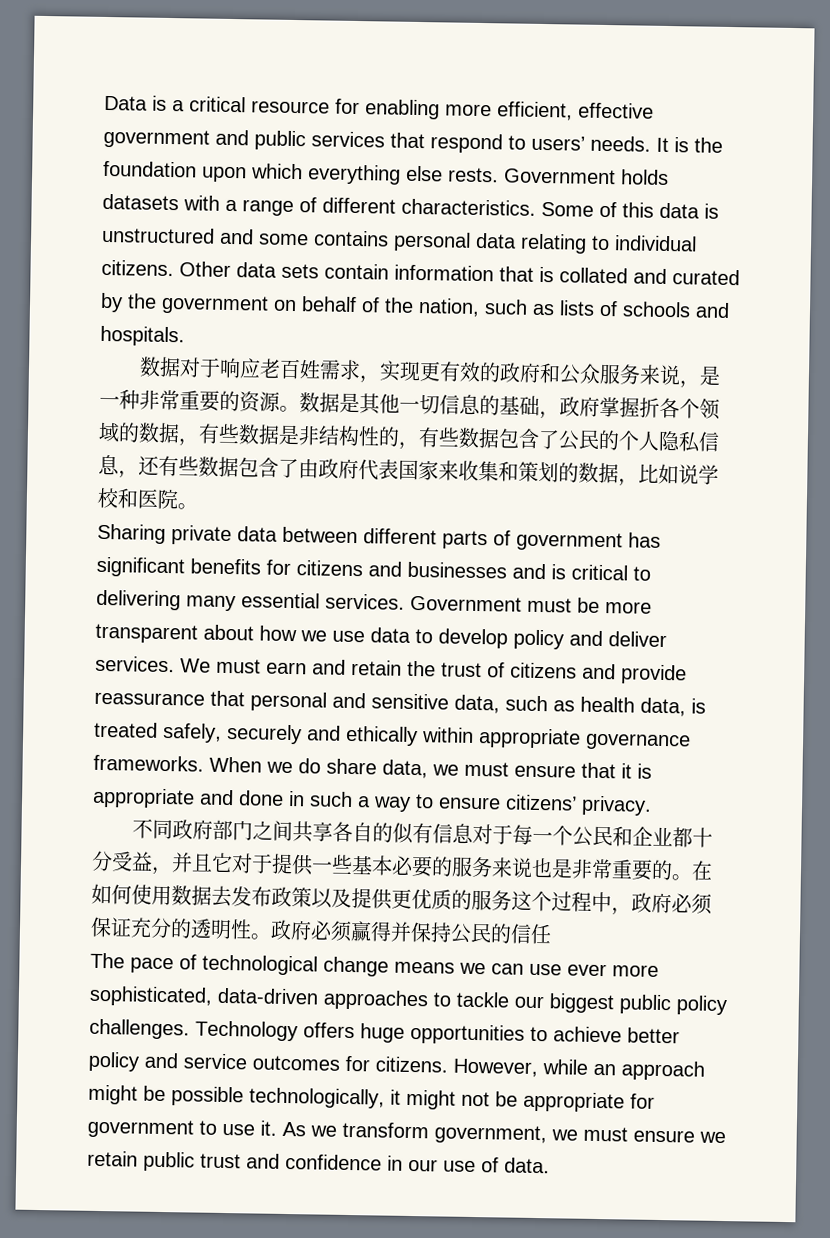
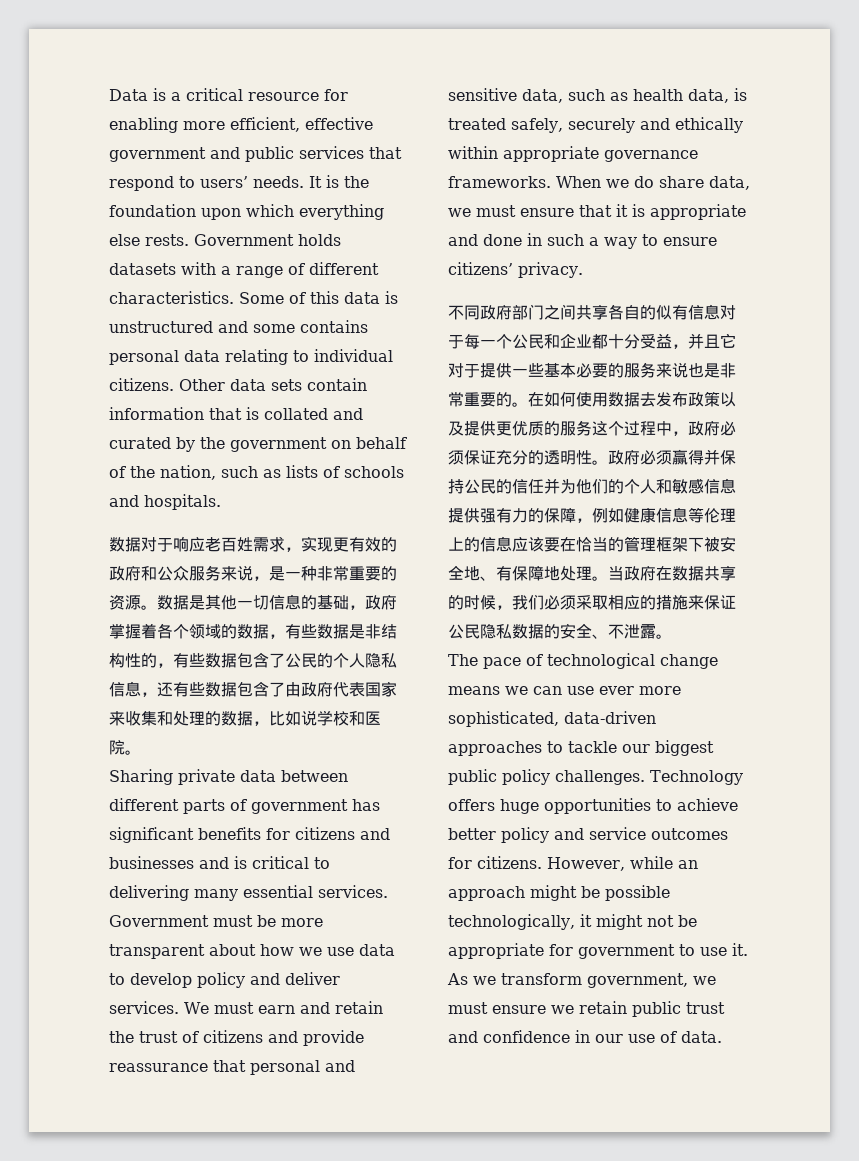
- 数据是其他一切信息的基础，政府掌握折各个领域的数据，有些数据是非结构性的，有些数据包含了公民的个人隐私信息，还有些数据包含了由政府代表国家来收集和策划的数据，比如说学校和医院。
+ 数据是其他一切信息的基础，政府掌握着各个领域的数据，有些数据是非结构性的，有些数据包含了公民的个人隐私信息，还有些数据包含了由政府代表国家来收集和处理的数据，比如说学校和医院。
- 政府必须赢得并保持公民的信任
+ 政府必须赢得并保持公民的信任并为他们的个人和敏感信息提供强有力的保障，例如健康信息等伦理上的信息应该要在恰当的管理框架下被安全地、有保障地处理。当政府在数据共享的时候，我们必须采取相应的措施来保证公民隐私数据的安全、不泄露。

